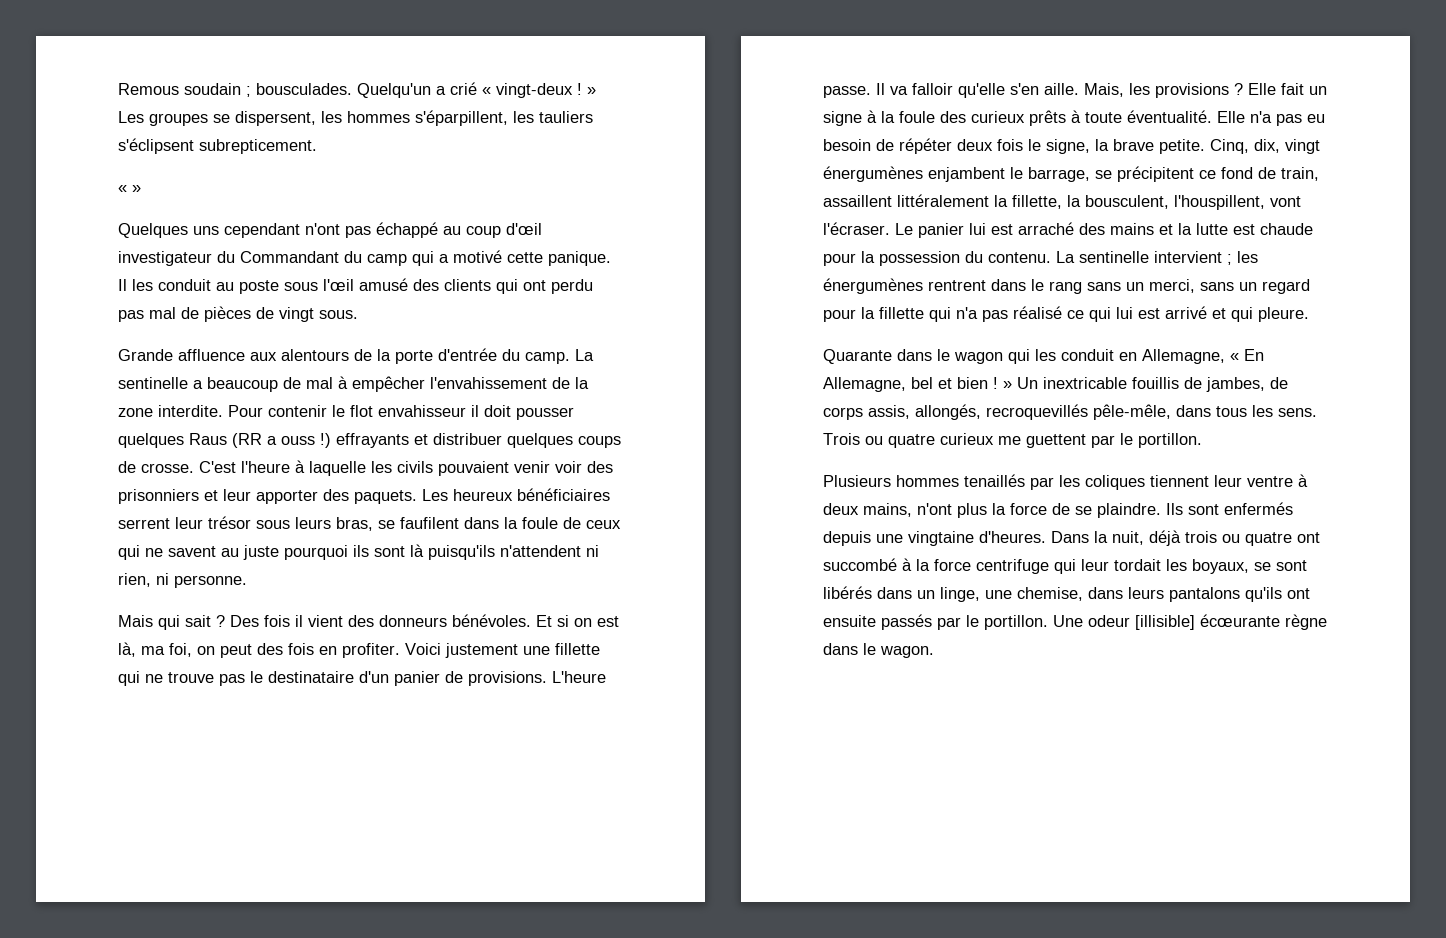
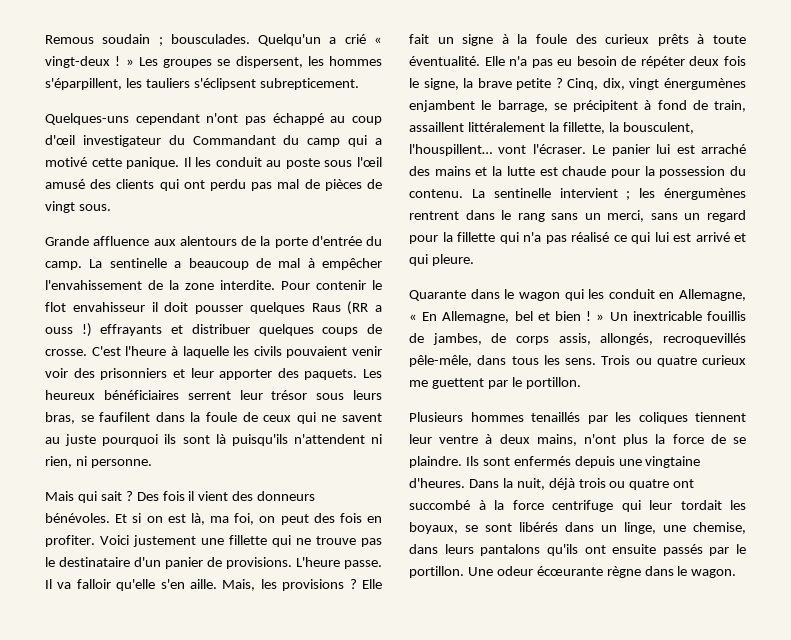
- « »
- Quelques uns cependant n'ont pas échappé au coup d'œil investigateur du Commandant du camp qui a motivé cette panique.
+ Quelques-uns cependant n'ont pas échappé au coup d'œil investigateur du Commandant du camp qui a motivé cette panique.
- Elle n'a pas eu besoin de répéter deux fois le signe, la brave petite.
+ Elle n'a pas eu besoin de répéter deux fois le signe, la brave petite ?
- Cinq, dix, vingt énergumènes enjambent le barrage, se précipitent ce fond de train, assaillent littéralement la fillette, la bousculent, l'houspillent, vont l'écraser.
+ Cinq, dix, vingt énergumènes enjambent le barrage, se précipitent à fond de train, assaillent littéralement la fillette, la bousculent, l'houspillent… vont l'écraser.
- Une odeur [illisible] écœurante règne dans le wagon.
+ Une odeur écœurante règne dans le wagon.

